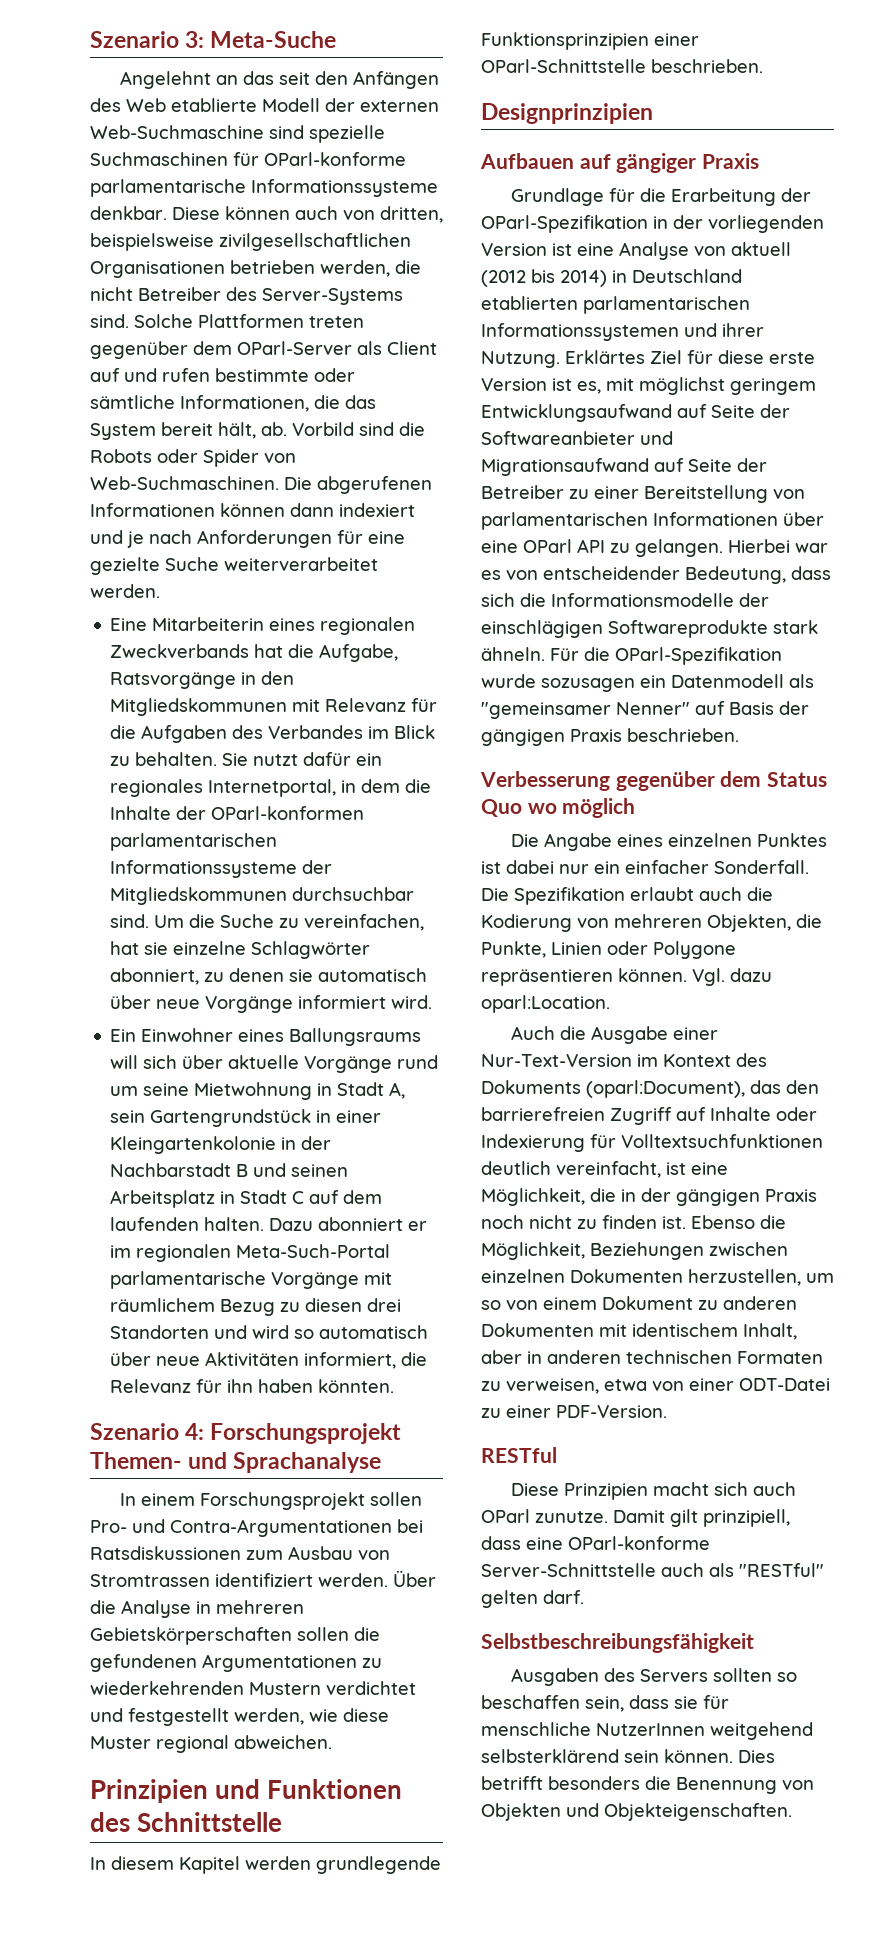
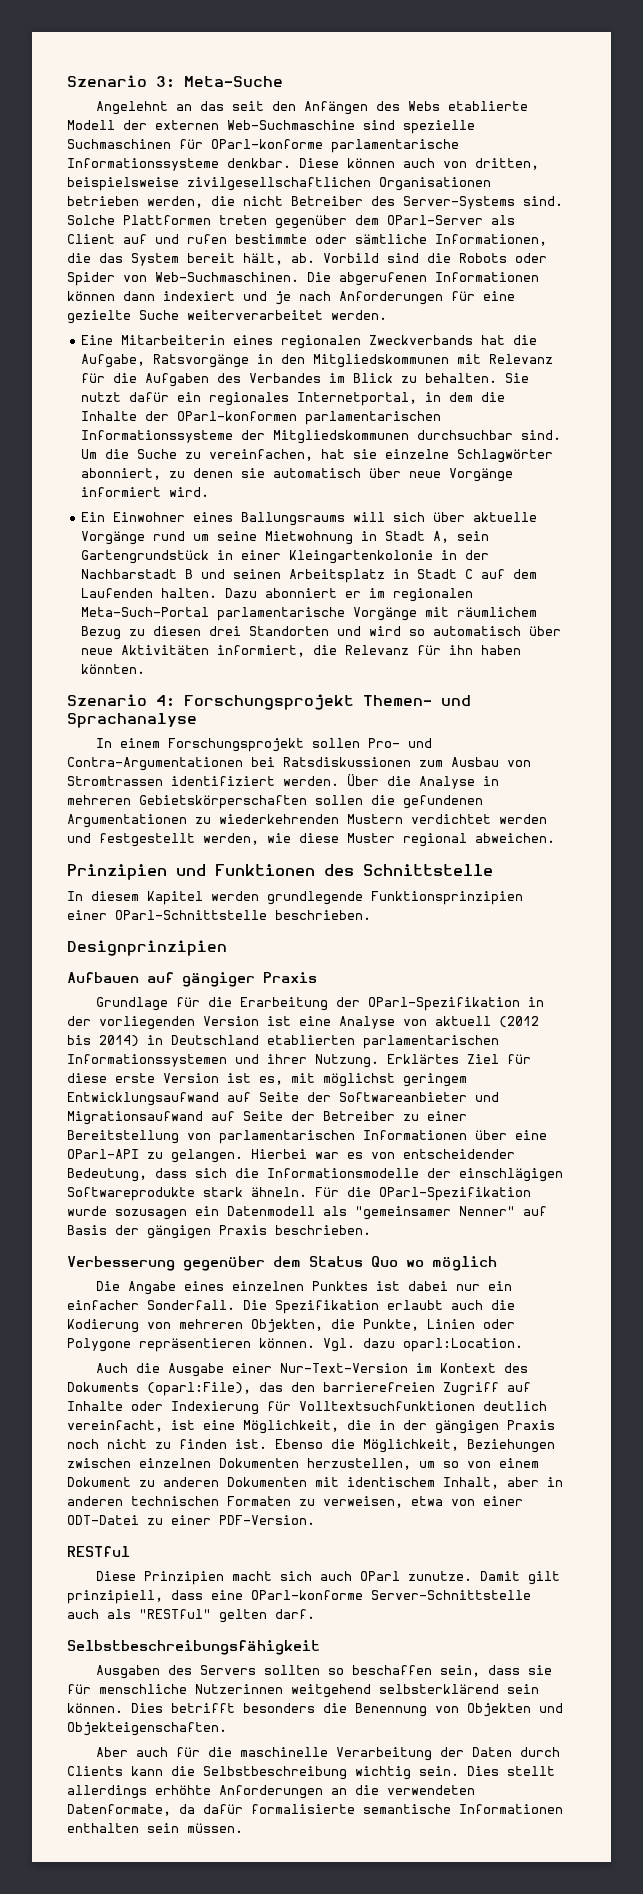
- Angelehnt an das seit den Anfängen des Web etablierte Modell der externen Web-Suchmaschine sind spezielle Suchmaschinen für OParl-konforme parlamentarische Informationssysteme denkbar.
+ Angelehnt an das seit den Anfängen des Webs etablierte Modell der externen Web-Suchmaschine sind spezielle Suchmaschinen für OParl-konforme parlamentarische Informationssysteme denkbar.
- Ein Einwohner eines Ballungsraums will sich über aktuelle Vorgänge rund um seine Mietwohnung in Stadt A, sein Gartengrundstück in einer Kleingartenkolonie in der Nachbarstadt B und seinen Arbeitsplatz in Stadt C auf dem laufenden halten.
+ Ein Einwohner eines Ballungsraums will sich über aktuelle Vorgänge rund um seine Mietwohnung in Stadt A, sein Gartengrundstück in einer Kleingartenkolonie in der Nachbarstadt B und seinen Arbeitsplatz in Stadt C auf dem Laufenden halten.
- Über die Analyse in mehreren Gebietskörperschaften sollen die gefundenen Argumentationen zu wiederkehrenden Mustern verdichtet und festgestellt werden, wie diese Muster regional abweichen.
+ Über die Analyse in mehreren Gebietskörperschaften sollen die gefundenen Argumentationen zu wiederkehrenden Mustern verdichtet werden und festgestellt werden, wie diese Muster regional abweichen.
- Erklärtes Ziel für diese erste Version ist es, mit möglichst geringem Entwicklungsaufwand auf Seite der Softwareanbieter und Migrationsaufwand auf Seite der Betreiber zu einer Bereitstellung von parlamentarischen Informationen über eine OParl API zu gelangen.
+ Erklärtes Ziel für diese erste Version ist es, mit möglichst geringem Entwicklungsaufwand auf Seite der Softwareanbieter und Migrationsaufwand auf Seite der Betreiber zu einer Bereitstellung von parlamentarischen Informationen über eine OParl-API zu gelangen.
- Auch die Ausgabe einer Nur-Text-Version im Kontext des Dokuments (oparl:Document), das den barrierefreien Zugriff auf Inhalte oder Indexierung für Volltextsuchfunktionen deutlich vereinfacht, ist eine Möglichkeit, die in der gängigen Praxis noch nicht zu finden ist.
+ Auch die Ausgabe einer Nur-Text-Version im Kontext des Dokuments (oparl:File), das den barrierefreien Zugriff auf Inhalte oder Indexierung für Volltextsuchfunktionen deutlich vereinfacht, ist eine Möglichkeit, die in der gängigen Praxis noch nicht zu finden ist.
- Ausgaben des Servers sollten so beschaffen sein, dass sie für menschliche NutzerInnen weitgehend selbsterklärend sein können.
+ Ausgaben des Servers sollten so beschaffen sein, dass sie für menschliche Nutzerinnen weitgehend selbsterklärend sein können.
+ Aber auch für die maschinelle Verarbeitung der Daten durch Clients kann die Selbstbeschreibung wichtig sein. Dies stellt allerdings erhöhte Anforderungen an die verwendeten Datenformate, da dafür formalisierte semantische Informationen enthalten sein müssen.

